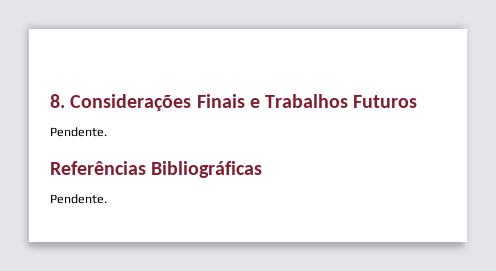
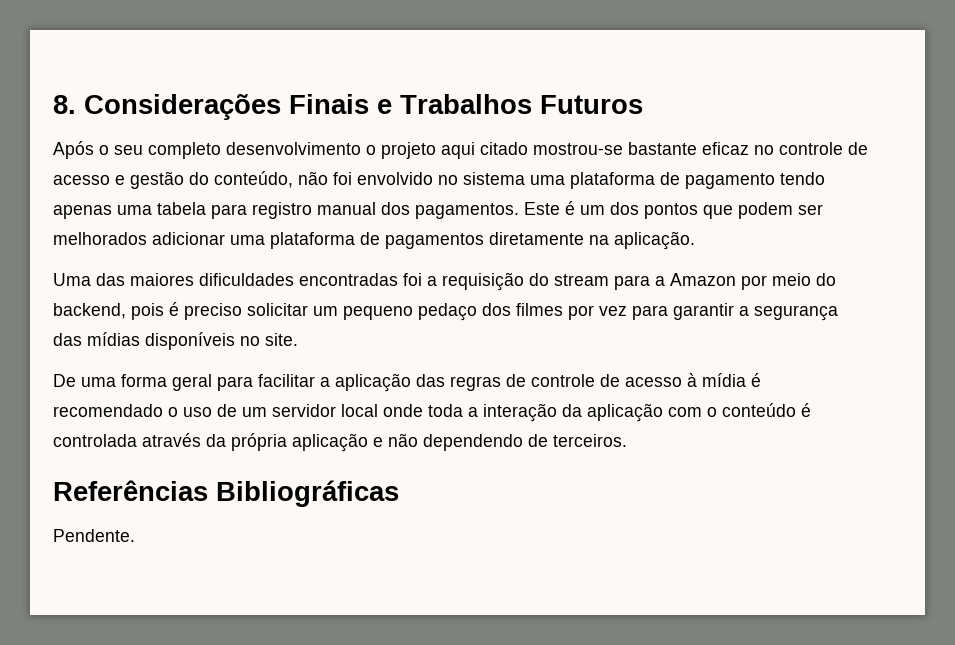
  8. Considerações Finais e Trabalhos Futuros
- Pendente.
+ Após o seu completo desenvolvimento o projeto aqui citado mostrou-se bastante eficaz no controle de acesso e gestão do conteúdo, não foi envolvido no sistema uma plataforma de pagamento tendo apenas uma tabela para registro manual dos pagamentos. Este é um dos pontos que podem ser melhorados adicionar uma plataforma de pagamentos diretamente na aplicação.
+ Uma das maiores dificuldades encontradas foi a requisição do stream para a Amazon por meio do backend, pois é preciso solicitar um pequeno pedaço dos filmes por vez para garantir a segurança das mídias disponíveis no site.
+ De uma forma geral para facilitar a aplicação das regras de controle de acesso à mídia é recomendado o uso de um servidor local onde toda a interação da aplicação com o conteúdo é controlada através da própria aplicação e não dependendo de terceiros.

